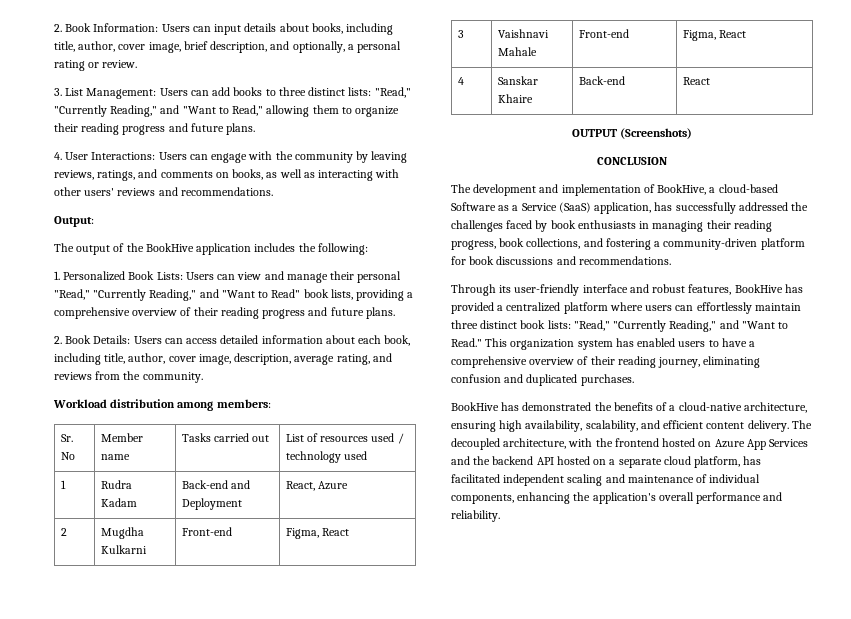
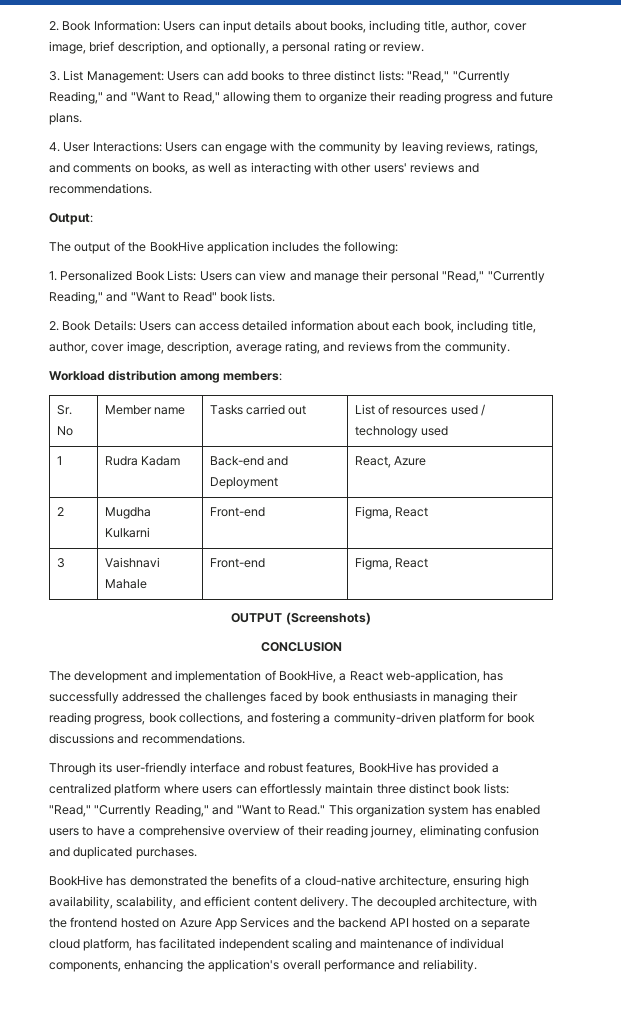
- 1. Personalized Book Lists: Users can view and manage their personal "Read," "Currently Reading," and "Want to Read" book lists, providing a comprehensive overview of their reading progress and future plans.
+ 1. Personalized Book Lists: Users can view and manage their personal "Read," "Currently Reading," and "Want to Read" book lists.
- 4 | Sanskar Khaire | Back-end | React
- The development and implementation of BookHive, a cloud-based Software as a Service (SaaS) application, has successfully addressed the challenges faced by book enthusiasts in managing their reading progress, book collections, and fostering a community-driven platform for book discussions and recommendations.
+ The development and implementation of BookHive, a React web-application, has successfully addressed the challenges faced by book enthusiasts in managing their reading progress, book collections, and fostering a community-driven platform for book discussions and recommendations.

